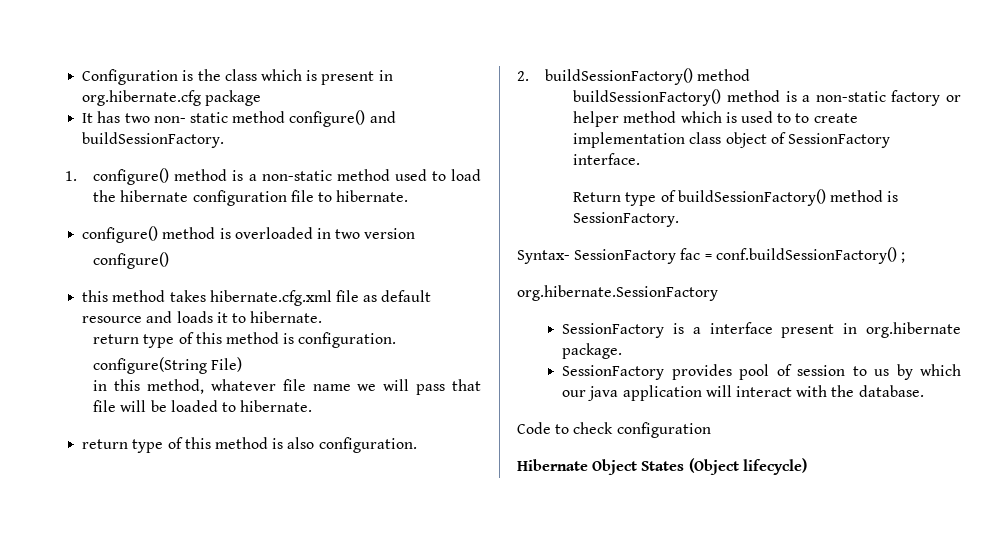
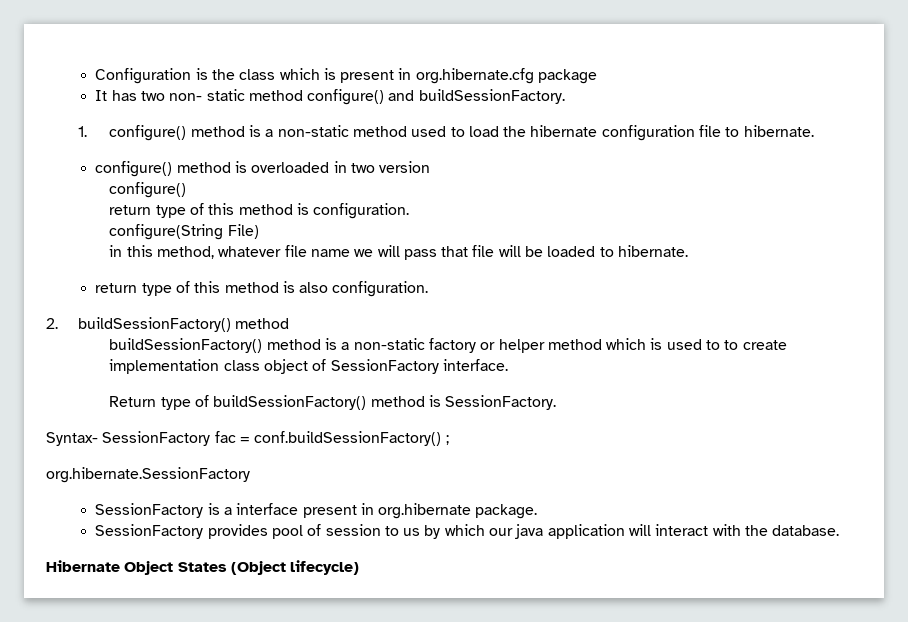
- this method takes hibernate.cfg.xml file as default resource and loads it to hibernate.
- Code to check configuration

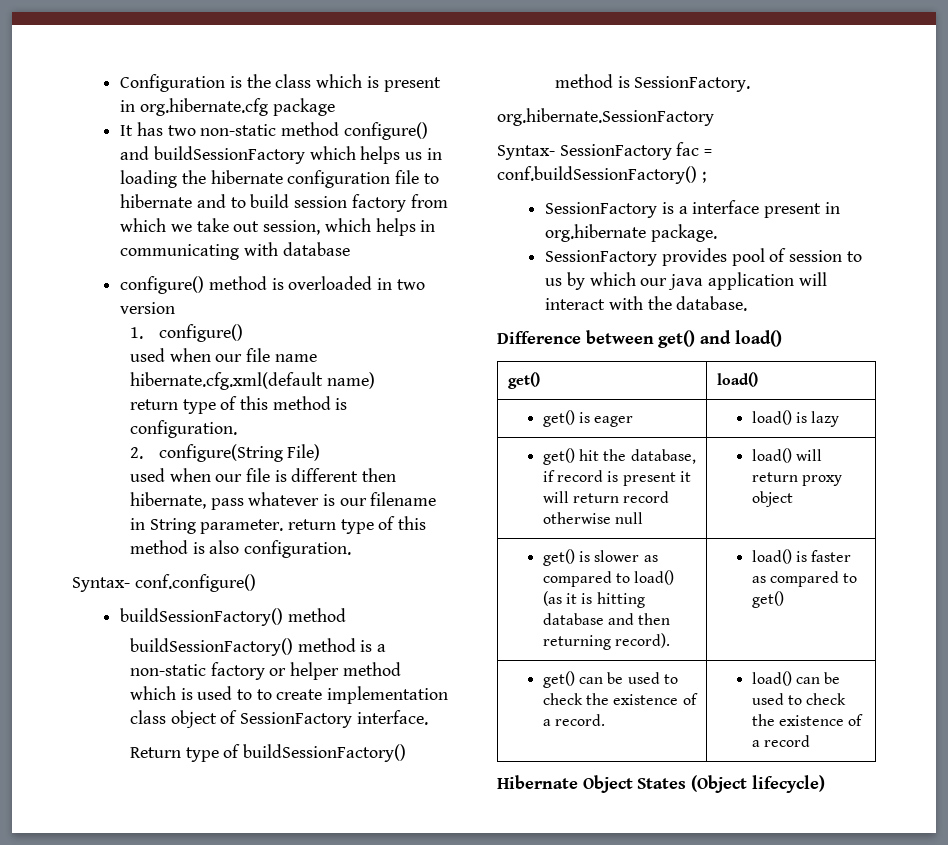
- It has two non- static method configure() and buildSessionFactory.
- 1. configure() method is a non-static method used to load the hibernate configuration file to hibernate.
+ It has two non-static method configure() and buildSessionFactory which helps us in loading the hibernate configuration file to hibernate and to build session factory from which we take out session, which helps in communicating with database
  configure() method is overloaded in two version
- configure()
+ 1. configure()
+ used when our file name hibernate.cfg.xml(default name)
- configure(String File)
+ 2. configure(String File)
- in this method, whatever file name we will pass that file will be loaded to hibernate.
- return type of this method is also configuration.
+ used when our file is different then hibernate, pass whatever is our filename in String parameter. return type of this method is also configuration.
- 2. buildSessionFactory() method
+ Syntax- conf.configure()
+ buildSessionFactory() method
+ org.hibernate.SessionFactory
- org.hibernate.SessionFactory
+ Difference between get() and load()
+ get() | load()
+ get() is eager | load() is lazy
+ get() hit the database, if record is present it will return record otherwise null | load() will return proxy object
+ get() is slower as compared to load() (as it is hitting database and then returning record). | load() is faster as compared to get()
+ get() can be used to check the existence of a record. | load() can be used to check the existence of a record

